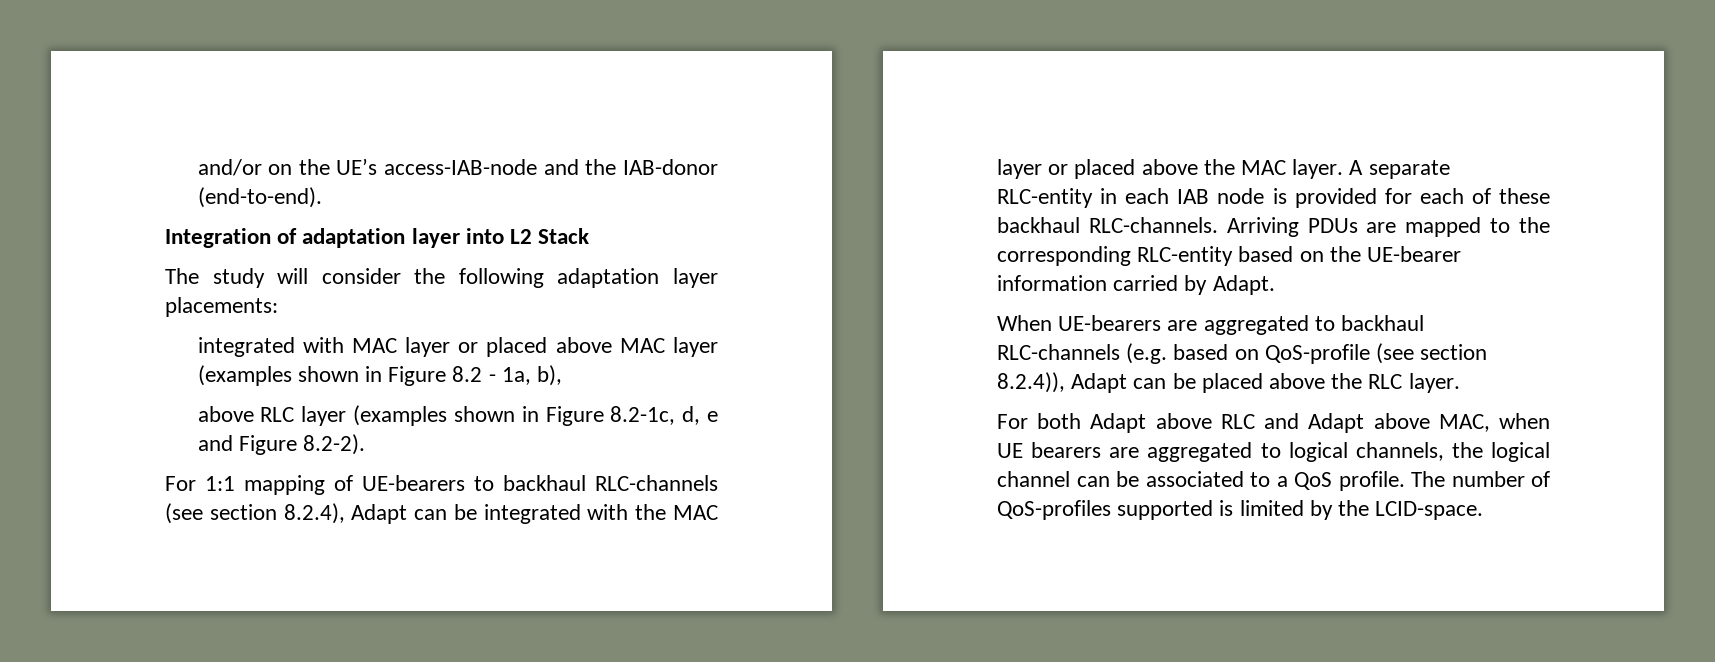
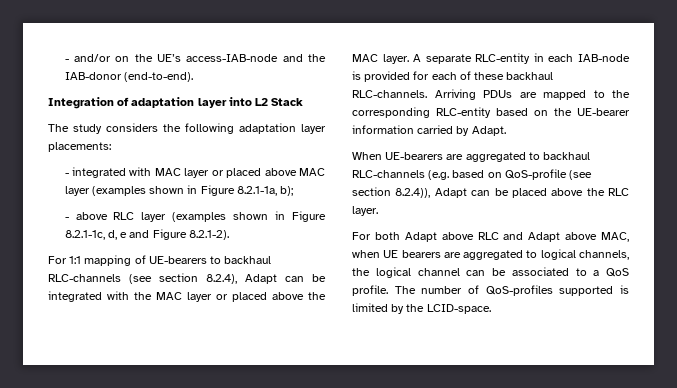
- and/or on the UE’s access-IAB-node and the IAB-donor (end-to-end).
+ - and/or on the UE’s access-IAB-node and the IAB-donor (end-to-end).
- The study will consider the following adaptation layer placements:
+ The study considers the following adaptation layer placements:
- integrated with MAC layer or placed above MAC layer (examples shown in Figure 8.2 - 1a, b),
- above RLC layer (examples shown in Figure 8.2-1c, d, e and Figure 8.2-2).
+ - integrated with MAC layer or placed above MAC layer (examples shown in Figure 8.2.1-1a, b);
+ - above RLC layer (examples shown in Figure 8.2.1-1c, d, e and Figure 8.2.1-2).
- A separate RLC-entity in each IAB node is provided for each of these backhaul RLC-channels.
+ A separate RLC-entity in each IAB-node is provided for each of these backhaul RLC-channels.

